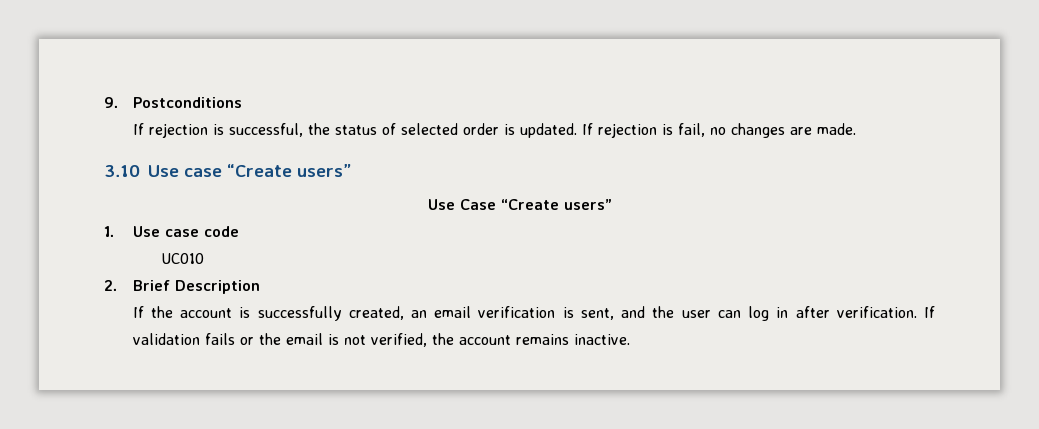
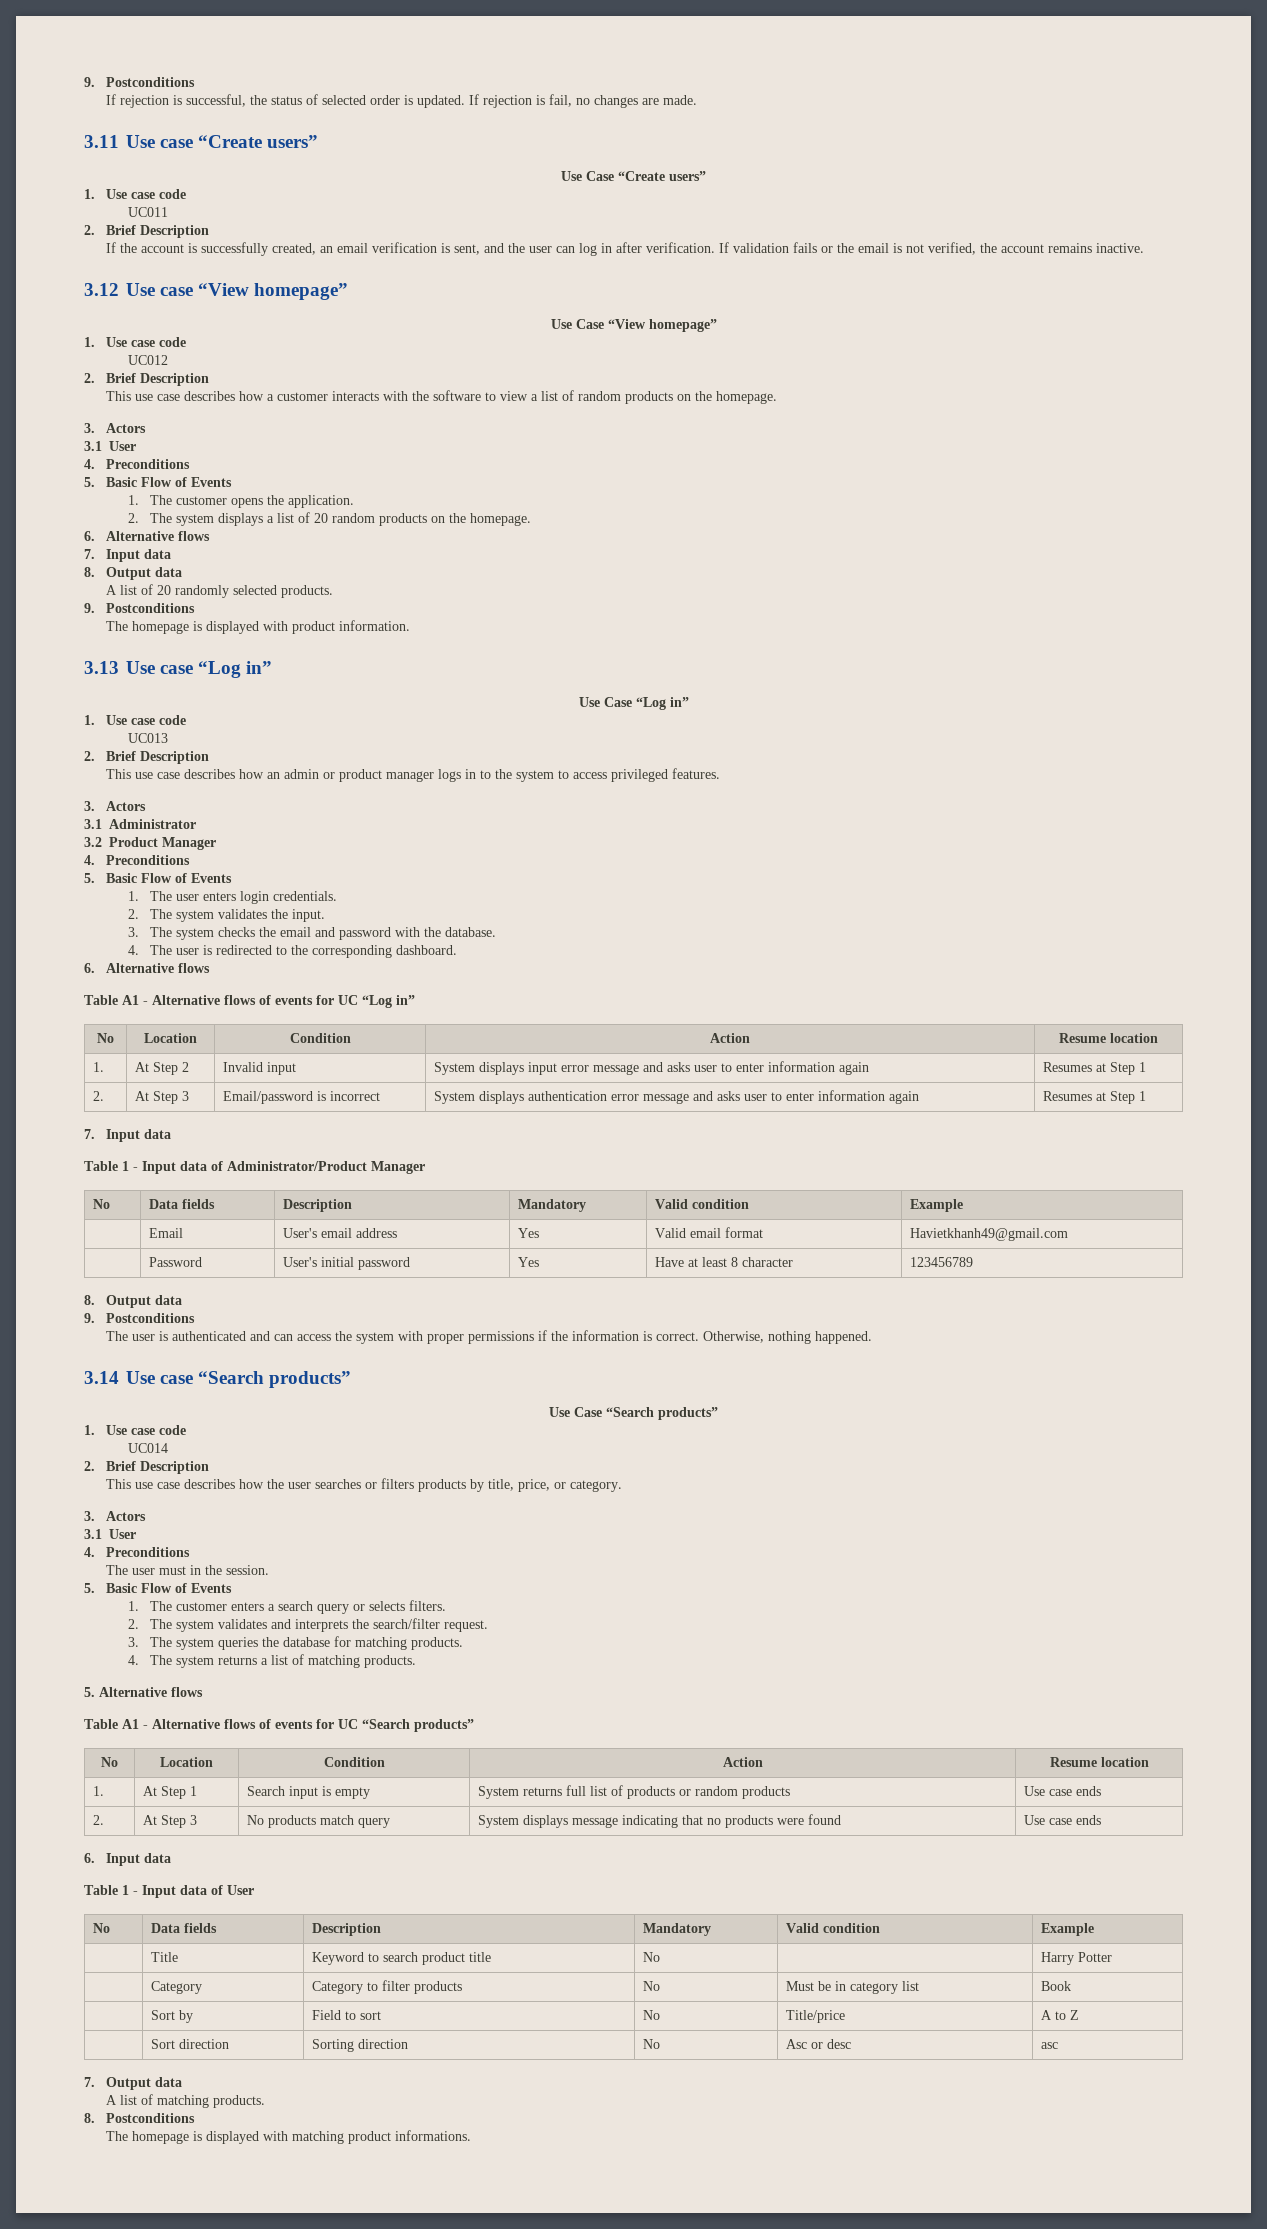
- 3.10 Use case “Create users”
+ 3.11 Use case “Create users”
- UC010
+ UC011
+ 3.12 Use case “View homepage”
+ Use Case “View homepage”
+ 1. Use case code
+ UC012
+ 2. Brief Description
+ This use case describes how a customer interacts with the software to view a list of random products on the homepage.
+ 3. Actors
+ 3.1 User
+ 4. Preconditions
+ 5. Basic Flow of Events
+ 1. The customer opens the application.
+ 2. The system displays a list of 20 random products on the homepage.
+ 6. Alternative flows
+ 7. Input data
+ 8. Output data
+ A list of 20 randomly selected products.
+ 9. Postconditions
+ The homepage is displayed with product information.
+ 3.13 Use case “Log in”
+ Use Case “Log in”
+ 1. Use case code
+ UC013
+ 2. Brief Description
+ This use case describes how an admin or product manager logs in to the system to access privileged features.
+ 3. Actors
+ 3.1 Administrator
+ 3.2 Product Manager
+ 4. Preconditions
+ 5. Basic Flow of Events
+ 1. The user enters login credentials.
+ 2. The system validates the input.
+ 3. The system checks the email and password with the database.
+ 4. The user is redirected to the corresponding dashboard.
+ 6. Alternative flows
+ Table A1 - Alternative flows of events for UC “Log in”
+ No | Location | Condition | Action | Resume location
+ 1. | At Step 2 | Invalid input | System displays input error message and asks user to enter information again | Resumes at Step 1
+ 2. | At Step 3 | Email/password is incorrect | System displays authentication error message and asks user to enter information again | Resumes at Step 1
+ 7. Input data
+ Table 1 - Input data of Administrator/Product Manager
+ No | Data fields | Description | Mandatory | Valid condition | Example
+ | Email | User's email address | Yes | Valid email format | Havietkhanh49@gmail.com
+ | Password | User's initial password | Yes | Have at least 8 character | 123456789
+ 8. Output data
+ 9. Postconditions
+ The user is authenticated and can access the system with proper permissions if the information is correct. Otherwise, nothing happened.
+ 3.14 Use case “Search products”
+ Use Case “Search products”
+ 1. Use case code
+ UC014
+ 2. Brief Description
+ This use case describes how the user searches or filters products by title, price, or category.
+ 3. Actors
+ 3.1 User
+ 4. Preconditions
+ The user must in the session.
+ 5. Basic Flow of Events
+ 1. The customer enters a search query or selects filters.
+ 2. The system validates and interprets the search/filter request.
+ 3. The system queries the database for matching products.
+ 4. The system returns a list of matching products.
+ 5. Alternative flows
+ Table A1 - Alternative flows of events for UC “Search products”
+ No | Location | Condition | Action | Resume location
+ 1. | At Step 1 | Search input is empty | System returns full list of products or random products | Use case ends
+ 2. | At Step 3 | No products match query | System displays message indicating that no products were found | Use case ends
+ 6. Input data
+ Table 1 - Input data of User
+ No | Data fields | Description | Mandatory | Valid condition | Example
+ | Title | Keyword to search product title | No | | Harry Potter
+ | Category | Category to filter products | No | Must be in category list | Book
+ | Sort by | Field to sort | No | Title/price | A to Z
+ | Sort direction | Sorting direction | No | Asc or desc | asc
+ 7. Output data
+ A list of matching products.
+ 8. Postconditions
+ The homepage is displayed with matching product informations.

